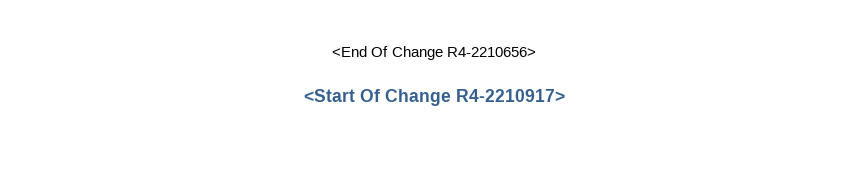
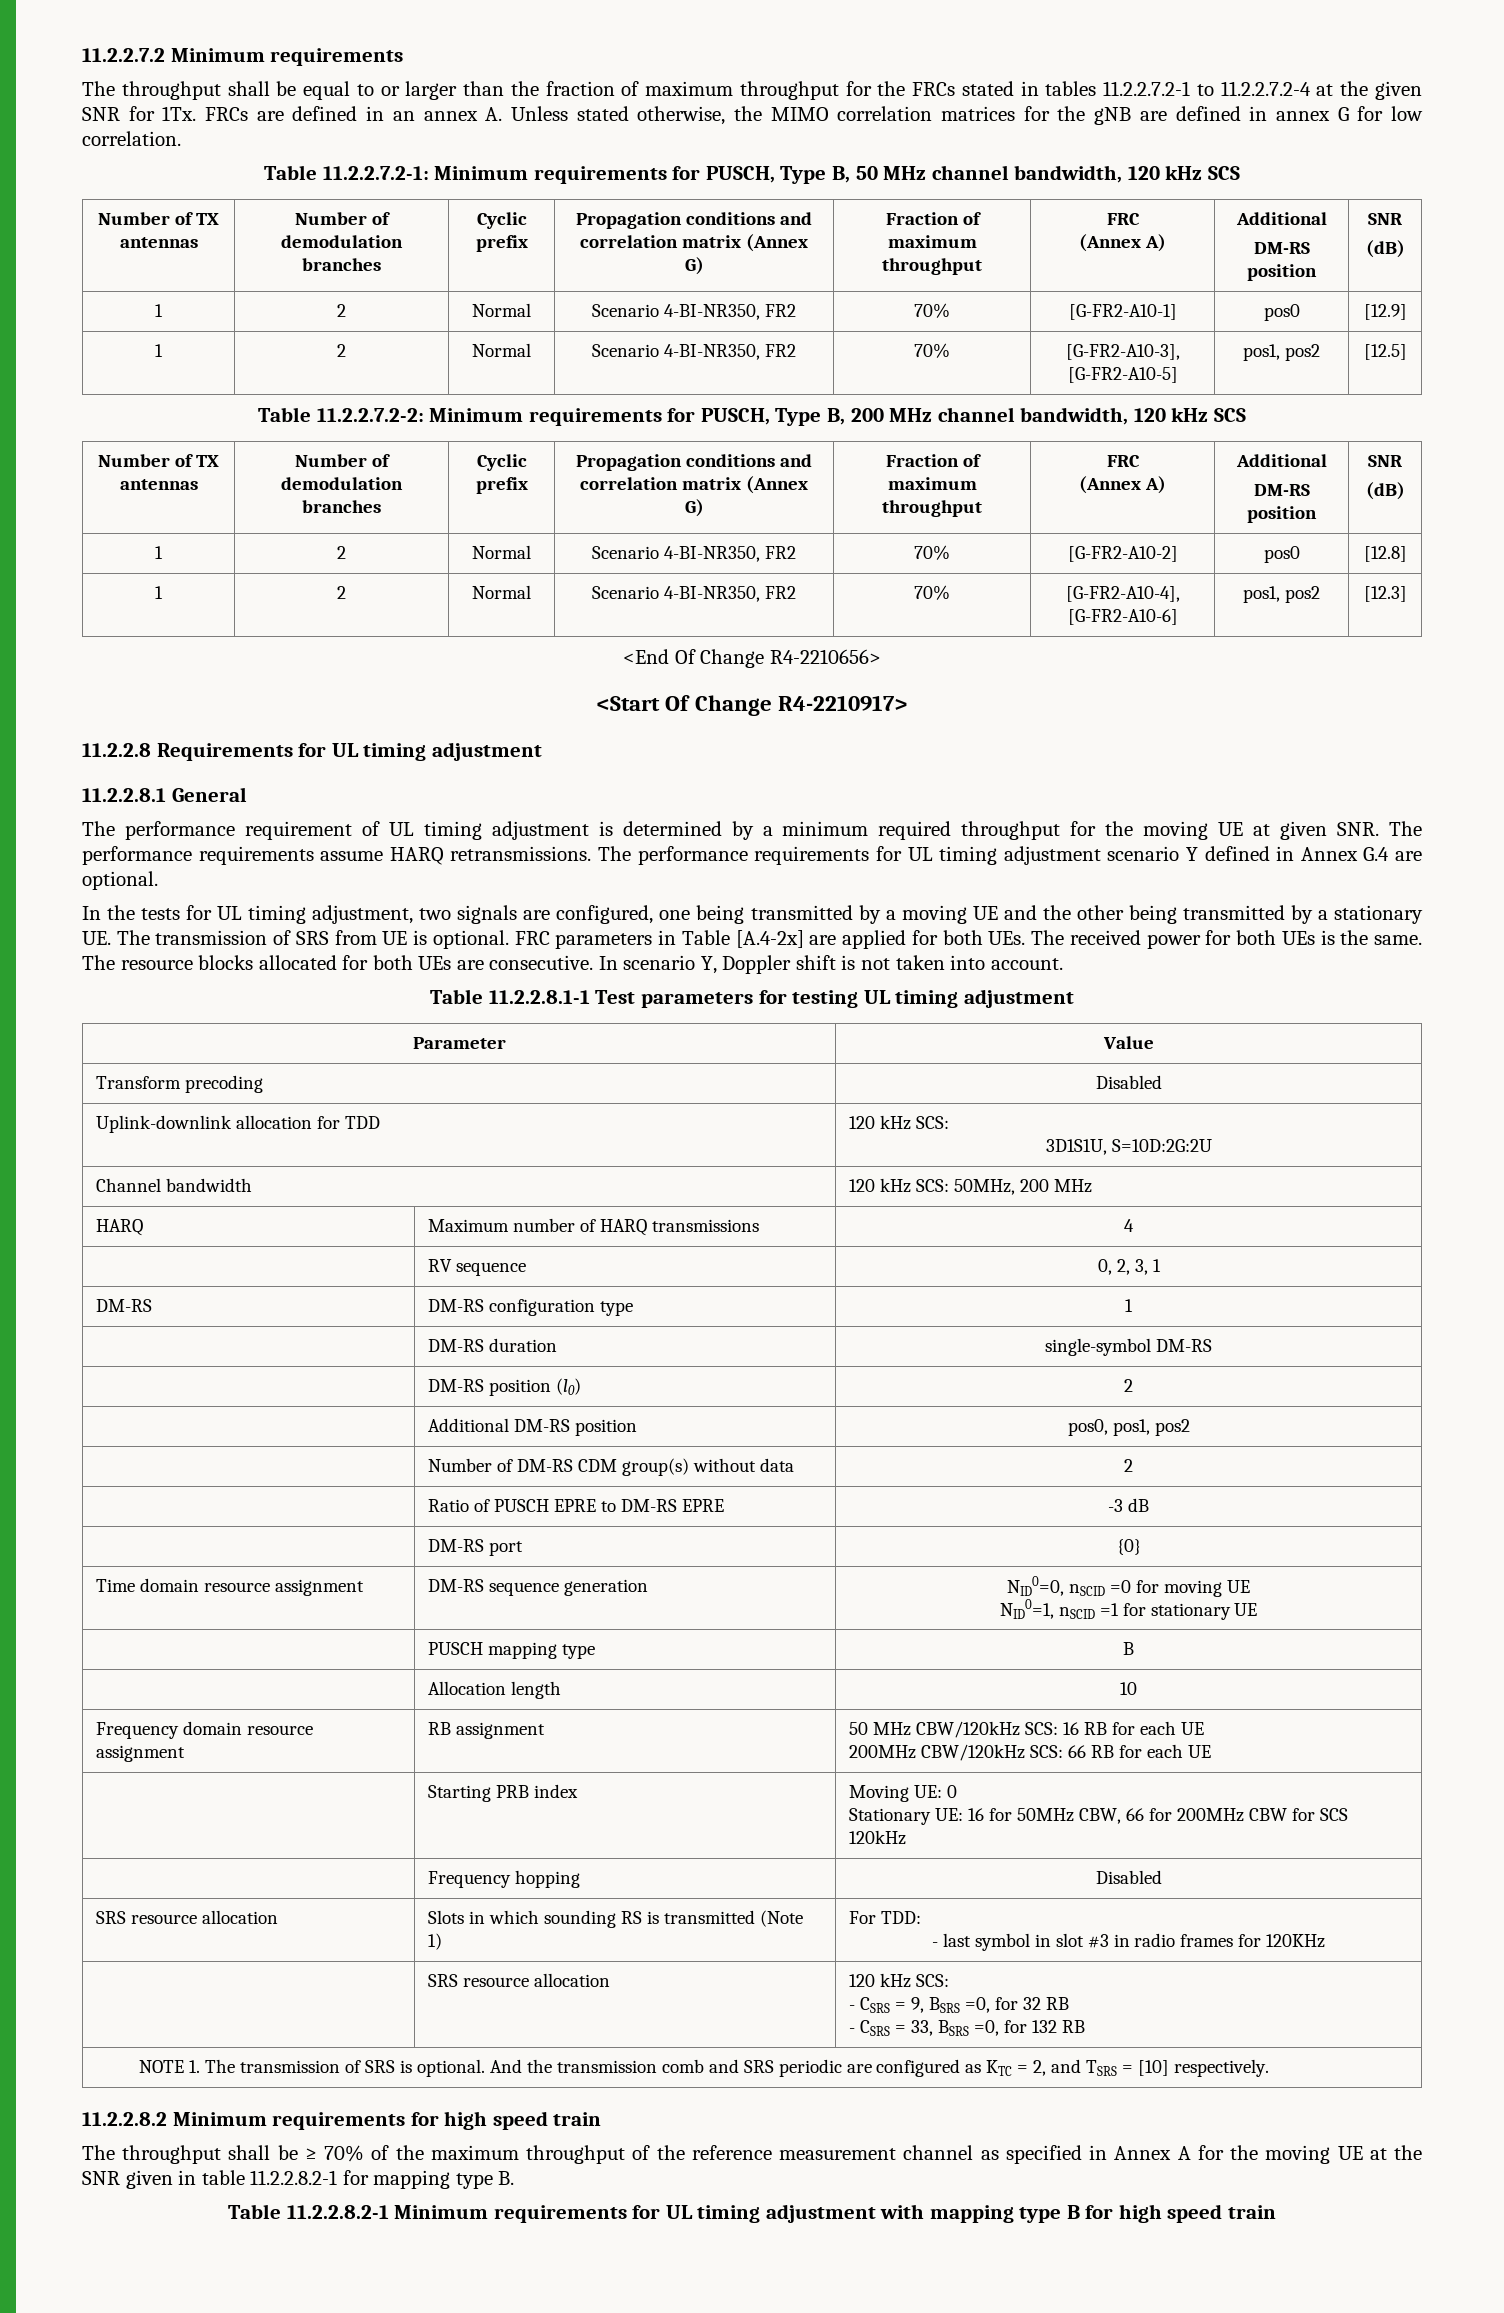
+ 11.2.2.7.2 Minimum requirements
+ The throughput shall be equal to or larger than the fraction of maximum throughput for the FRCs stated in tables 11.2.2.7.2-1 to 11.2.2.7.2-4 at the given SNR for 1Tx. FRCs are defined in an annex A. Unless stated otherwise, the MIMO correlation matrices for the gNB are defined in annex G for low correlation.
+ Table 11.2.2.7.2-1: Minimum requirements for PUSCH, Type B, 50 MHz channel bandwidth, 120 kHz SCS
+ Number of TX antennas | Number of demodulation branches | Cyclic prefix | Propagation conditions and correlation matrix (Annex G) | Fraction of maximum throughput | FRC
+ (Annex A) | Additional
+ DM-RS position | SNR
+ (dB)
+ 1 | 2 | Normal | Scenario 4-BI-NR350, FR2 | 70% | [G-FR2-A10-1] | pos0 | [12.9]
+ 1 | 2 | Normal | Scenario 4-BI-NR350, FR2 | 70% | [G-FR2-A10-3], [G-FR2-A10-5] | pos1, pos2 | [12.5]
+ Table 11.2.2.7.2-2: Minimum requirements for PUSCH, Type B, 200 MHz channel bandwidth, 120 kHz SCS
+ Number of TX antennas | Number of demodulation branches | Cyclic prefix | Propagation conditions and correlation matrix (Annex G) | Fraction of maximum throughput | FRC
+ (Annex A) | Additional
+ DM-RS position | SNR
+ (dB)
+ 1 | 2 | Normal | Scenario 4-BI-NR350, FR2 | 70% | [G-FR2-A10-2] | pos0 | [12.8]
+ 1 | 2 | Normal | Scenario 4-BI-NR350, FR2 | 70% | [G-FR2-A10-4], [G-FR2-A10-6] | pos1, pos2 | [12.3]
+ 11.2.2.8 Requirements for UL timing adjustment
+ 11.2.2.8.1 General
+ The performance requirement of UL timing adjustment is determined by a minimum required throughput for the moving UE at given SNR. The performance requirements assume HARQ retransmissions. The performance requirements for UL timing adjustment scenario Y defined in Annex G.4 are optional.
+ In the tests for UL timing adjustment, two signals are configured, one being transmitted by a moving UE and the other being transmitted by a stationary UE. The transmission of SRS from UE is optional. FRC parameters in Table [A.4-2x] are applied for both UEs. The received power for both UEs is the same. The resource blocks allocated for both UEs are consecutive. In scenario Y, Doppler shift is not taken into account.
+ Table 11.2.2.8.1-1 Test parameters for testing UL timing adjustment
+ Parameter | Value
+ Transform precoding | Disabled
+ Uplink-downlink allocation for TDD | 120 kHz SCS:
+ 3D1S1U, S=10D:2G:2U
+ Channel bandwidth | 120 kHz SCS: 50MHz, 200 MHz
+ HARQ | Maximum number of HARQ transmissions | 4
+ | RV sequence | 0, 2, 3, 1
+ DM-RS | DM-RS configuration type | 1
+ | DM-RS duration | single-symbol DM-RS
+ | DM-RS position (l0) | 2
+ | Additional DM-RS position | pos0, pos1, pos2
+ | Number of DM-RS CDM group(s) without data | 2
+ | Ratio of PUSCH EPRE to DM-RS EPRE | -3 dB
+ | DM-RS port | {0}
+ Time domain resource assignment | DM-RS sequence generation | NID0=0, nSCID =0 for moving UE
+ NID0=1, nSCID =1 for stationary UE
+ | PUSCH mapping type | B
+ | Allocation length | 10
+ Frequency domain resource assignment | RB assignment | 50 MHz CBW/120kHz SCS: 16 RB for each UE
+ 200MHz CBW/120kHz SCS: 66 RB for each UE
+ | Starting PRB index | Moving UE: 0
+ Stationary UE: 16 for 50MHz CBW, 66 for 200MHz CBW for SCS 120kHz
+ | Frequency hopping | Disabled
+ SRS resource allocation | Slots in which sounding RS is transmitted (Note 1) | For TDD:
+ - last symbol in slot #3 in radio frames for 120KHz
+ | SRS resource allocation | 120 kHz SCS:
+ - CSRS = 9, BSRS =0, for 32 RB
+ - CSRS = 33, BSRS =0, for 132 RB
+ NOTE 1. The transmission of SRS is optional. And the transmission comb and SRS periodic are configured as KTC = 2, and TSRS = [10] respectively.
+ 11.2.2.8.2 Minimum requirements for high speed train
+ The throughput shall be ≥ 70% of the maximum throughput of the reference measurement channel as specified in Annex A for the moving UE at the SNR given in table 11.2.2.8.2-1 for mapping type B.
+ Table 11.2.2.8.2-1 Minimum requirements for UL timing adjustment with mapping type B for high speed train

